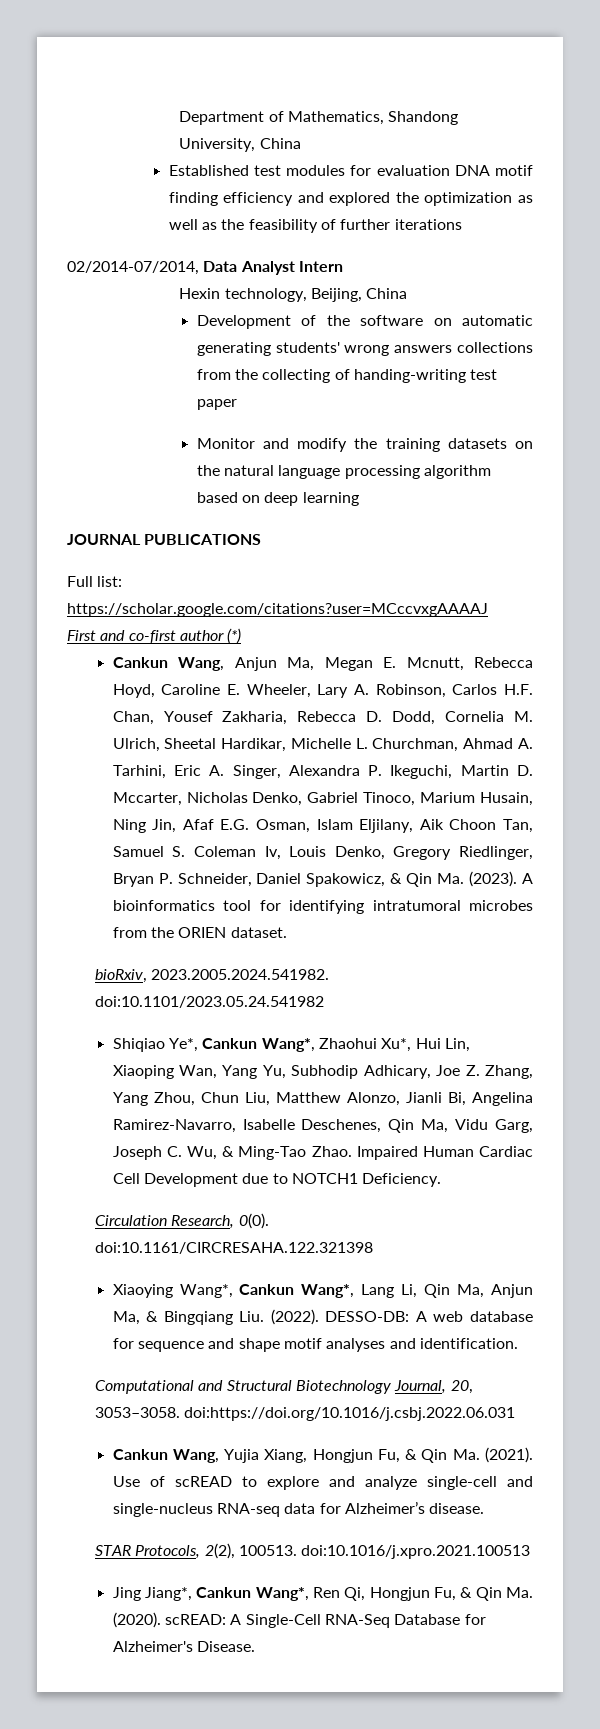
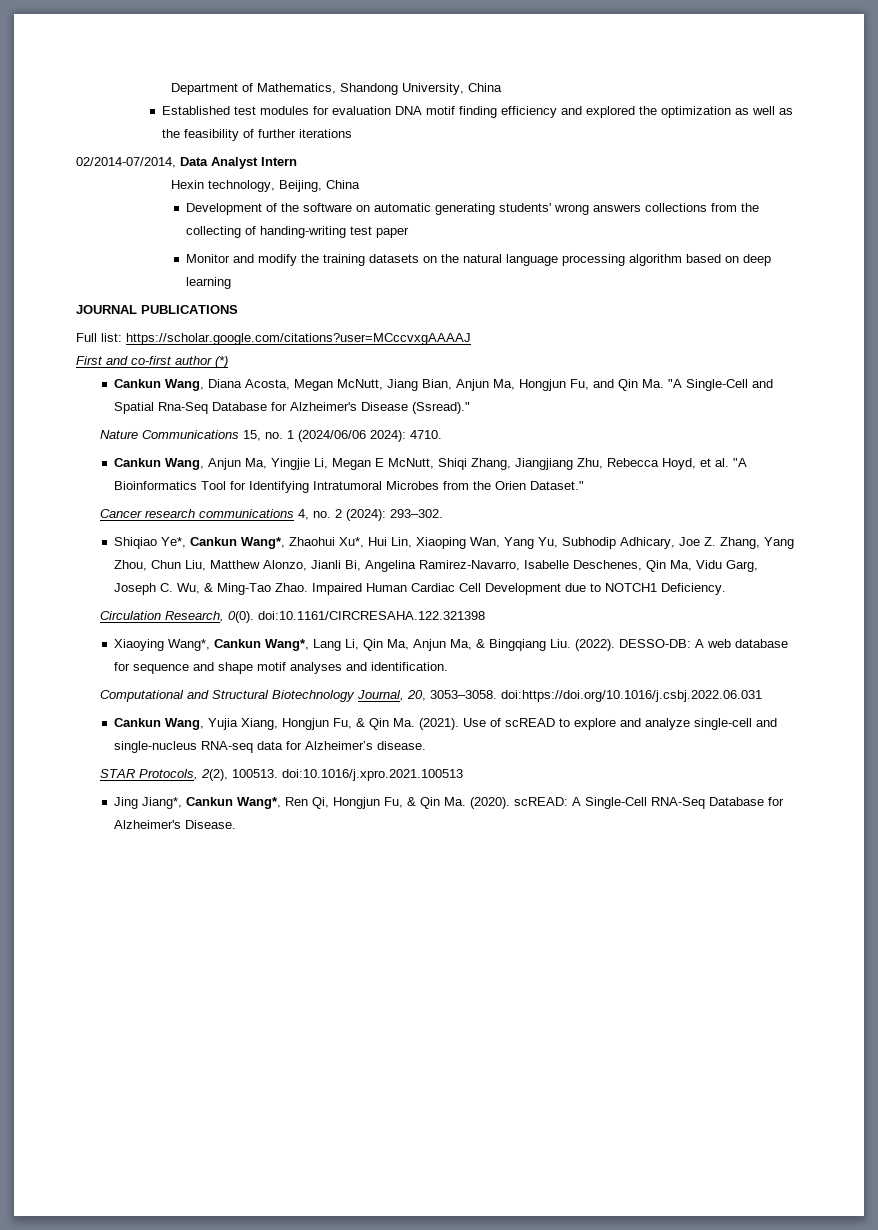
- Cankun Wang, Anjun Ma, Megan E. Mcnutt, Rebecca Hoyd, Caroline E. Wheeler, Lary A. Robinson, Carlos H.F. Chan, Yousef Zakharia, Rebecca D. Dodd, Cornelia M. Ulrich, Sheetal Hardikar, Michelle L. Churchman, Ahmad A. Tarhini, Eric A. Singer, Alexandra P. Ikeguchi, Martin D. Mccarter, Nicholas Denko, Gabriel Tinoco, Marium Husain, Ning Jin, Afaf E.G. Osman, Islam Eljilany, Aik Choon Tan, Samuel S. Coleman Iv, Louis Denko, Gregory Riedlinger, Bryan P. Schneider, Daniel Spakowicz, & Qin Ma. (2023). A bioinformatics tool for identifying intratumoral microbes from the ORIEN dataset.
- bioRxiv, 2023.2005.2024.541982. doi:10.1101/2023.05.24.541982
+ Cankun Wang, Diana Acosta, Megan McNutt, Jiang Bian, Anjun Ma, Hongjun Fu, and Qin Ma. "A Single-Cell and Spatial Rna-Seq Database for Alzheimer's Disease (Ssread)."
+ Nature Communications 15, no. 1 (2024/06/06 2024): 4710.
+ Cankun Wang, Anjun Ma, Yingjie Li, Megan E McNutt, Shiqi Zhang, Jiangjiang Zhu, Rebecca Hoyd, et al. "A Bioinformatics Tool for Identifying Intratumoral Microbes from the Orien Dataset."
+ Cancer research communications 4, no. 2 (2024): 293–302.

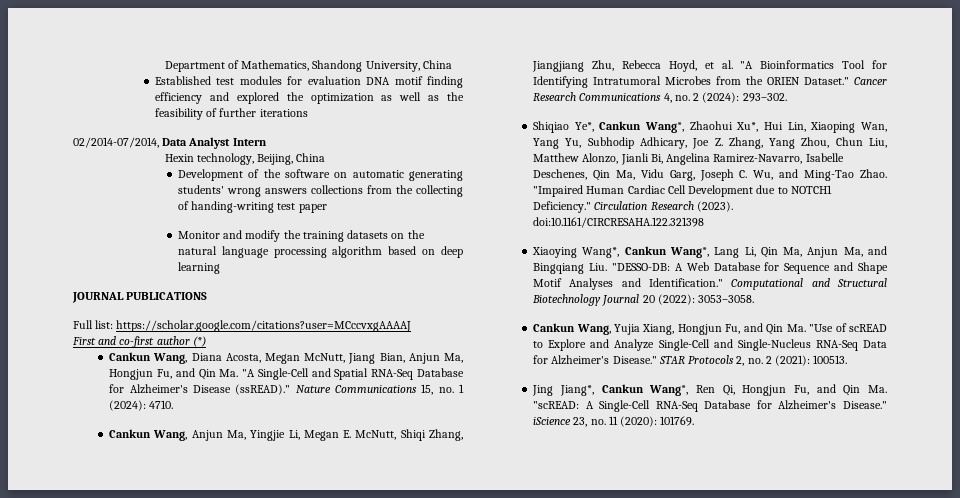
- Cankun Wang, Diana Acosta, Megan McNutt, Jiang Bian, Anjun Ma, Hongjun Fu, and Qin Ma. "A Single-Cell and Spatial Rna-Seq Database for Alzheimer's Disease (Ssread)."
- Nature Communications 15, no. 1 (2024/06/06 2024): 4710.
+ Cankun Wang, Diana Acosta, Megan McNutt, Jiang Bian, Anjun Ma, Hongjun Fu, and Qin Ma. "A Single-Cell and Spatial RNA-Seq Database for Alzheimer's Disease (ssREAD)." Nature Communications 15, no. 1 (2024): 4710.
- Cankun Wang, Anjun Ma, Yingjie Li, Megan E McNutt, Shiqi Zhang, Jiangjiang Zhu, Rebecca Hoyd, et al. "A Bioinformatics Tool for Identifying Intratumoral Microbes from the Orien Dataset."
- Cancer research communications 4, no. 2 (2024): 293–302.
+ Cankun Wang, Anjun Ma, Yingjie Li, Megan E. McNutt, Shiqi Zhang, Jiangjiang Zhu, Rebecca Hoyd, et al. "A Bioinformatics Tool for Identifying Intratumoral Microbes from the ORIEN Dataset." Cancer Research Communications 4, no. 2 (2024): 293–302.
- Shiqiao Ye*, Cankun Wang*, Zhaohui Xu*, Hui Lin, Xiaoping Wan, Yang Yu, Subhodip Adhicary, Joe Z. Zhang, Yang Zhou, Chun Liu, Matthew Alonzo, Jianli Bi, Angelina Ramirez-Navarro, Isabelle Deschenes, Qin Ma, Vidu Garg, Joseph C. Wu, & Ming-Tao Zhao.
+ Shiqiao Ye*, Cankun Wang*, Zhaohui Xu*, Hui Lin, Xiaoping Wan, Yang Yu, Subhodip Adhicary, Joe Z. Zhang, Yang Zhou, Chun Liu, Matthew Alonzo, Jianli Bi, Angelina Ramirez-Navarro, Isabelle Deschenes, Qin Ma, Vidu Garg, Joseph C. Wu, and Ming-Tao Zhao.
- Impaired Human Cardiac Cell Development due to NOTCH1 Deficiency.
- Circulation Research, 0(0). doi:10.1161/CIRCRESAHA.122.321398
+ "Impaired Human Cardiac Cell Development due to NOTCH1 Deficiency." Circulation Research (2023). doi:10.1161/CIRCRESAHA.122.321398
- Xiaoying Wang*, Cankun Wang*, Lang Li, Qin Ma, Anjun Ma, & Bingqiang Liu. (2022). DESSO-DB: A web database for sequence and shape motif analyses and identification.
- Computational and Structural Biotechnology Journal, 20, 3053–3058. doi:https://doi.org/10.1016/j.csbj.2022.06.031
+ Xiaoying Wang*, Cankun Wang*, Lang Li, Qin Ma, Anjun Ma, and Bingqiang Liu. "DESSO-DB: A Web Database for Sequence and Shape Motif Analyses and Identification." Computational and Structural Biotechnology Journal 20 (2022): 3053–3058.
- Cankun Wang, Yujia Xiang, Hongjun Fu, & Qin Ma. (2021). Use of scREAD to explore and analyze single-cell and single-nucleus RNA-seq data for Alzheimer’s disease.
- STAR Protocols, 2(2), 100513. doi:10.1016/j.xpro.2021.100513
+ Cankun Wang, Yujia Xiang, Hongjun Fu, and Qin Ma. "Use of scREAD to Explore and Analyze Single-Cell and Single-Nucleus RNA-Seq Data for Alzheimer's Disease." STAR Protocols 2, no. 2 (2021): 100513.
- Jing Jiang*, Cankun Wang*, Ren Qi, Hongjun Fu, & Qin Ma. (2020). scREAD: A Single-Cell RNA-Seq Database for Alzheimer's Disease.
+ Jing Jiang*, Cankun Wang*, Ren Qi, Hongjun Fu, and Qin Ma. "scREAD: A Single-Cell RNA-Seq Database for Alzheimer's Disease." iScience 23, no. 11 (2020): 101769.

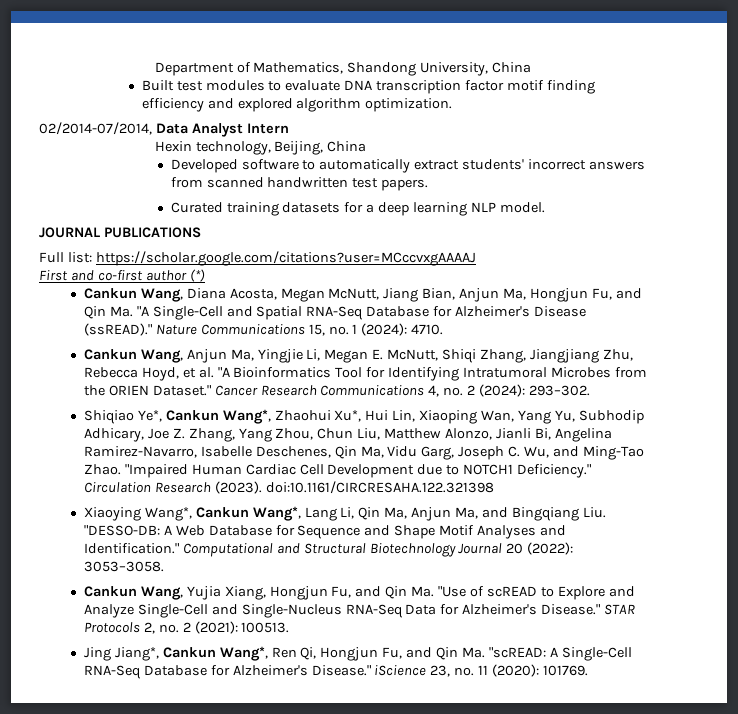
- Established test modules for evaluation DNA motif finding efficiency and explored the optimization as well as the feasibility of further iterations
+ Built test modules to evaluate DNA transcription factor motif finding efficiency and explored algorithm optimization.
- Development of the software on automatic generating students' wrong answers collections from the collecting of handing-writing test paper
- Monitor and modify the training datasets on the natural language processing algorithm based on deep learning
+ Developed software to automatically extract students' incorrect answers from scanned handwritten test papers.
+ Curated training datasets for a deep learning NLP model.

